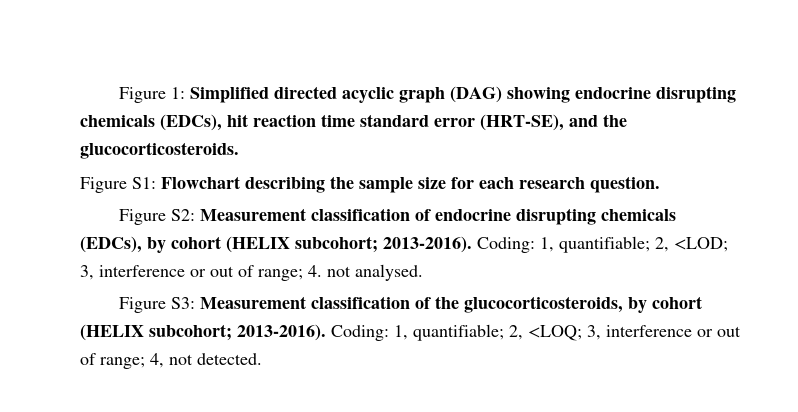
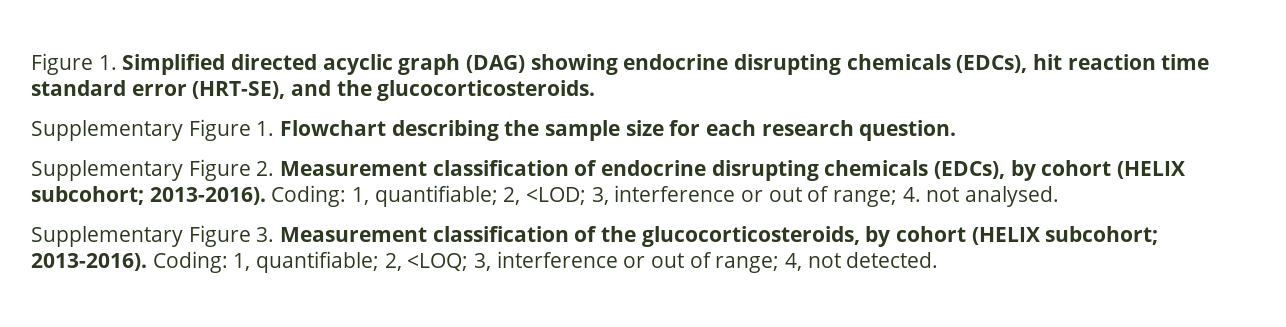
- Figure 1: Simplified directed acyclic graph (DAG) showing endocrine disrupting chemicals (EDCs), hit reaction time standard error (HRT-SE), and the glucocorticosteroids.
+ Figure 1. Simplified directed acyclic graph (DAG) showing endocrine disrupting chemicals (EDCs), hit reaction time standard error (HRT-SE), and the glucocorticosteroids.
- Figure S1: Flowchart describing the sample size for each research question.
+ Supplementary Figure 1. Flowchart describing the sample size for each research question.
- Figure S2: Measurement classification of endocrine disrupting chemicals (EDCs), by cohort (HELIX subcohort; 2013-2016).
+ Supplementary Figure 2. Measurement classification of endocrine disrupting chemicals (EDCs), by cohort (HELIX subcohort; 2013-2016).
- Figure S3: Measurement classification of the glucocorticosteroids, by cohort (HELIX subcohort; 2013-2016).
+ Supplementary Figure 3. Measurement classification of the glucocorticosteroids, by cohort (HELIX subcohort; 2013-2016).

